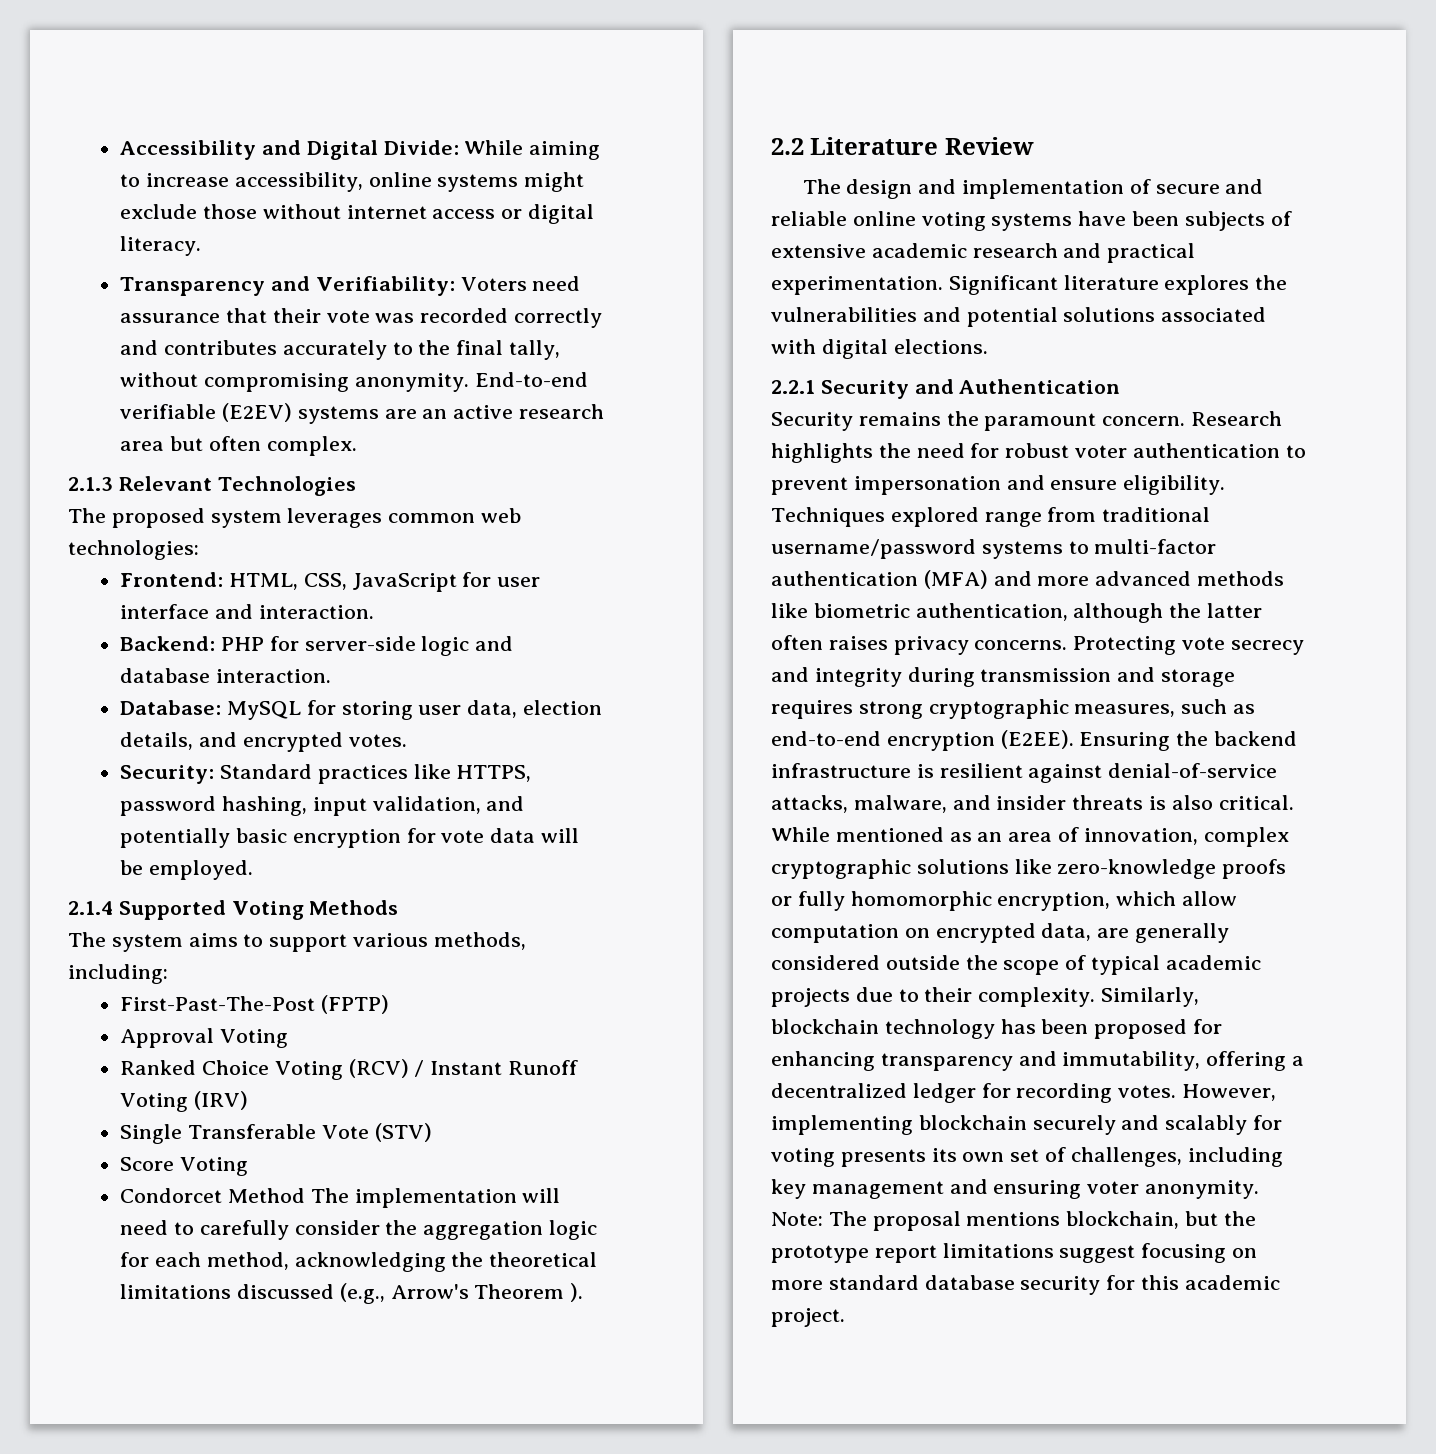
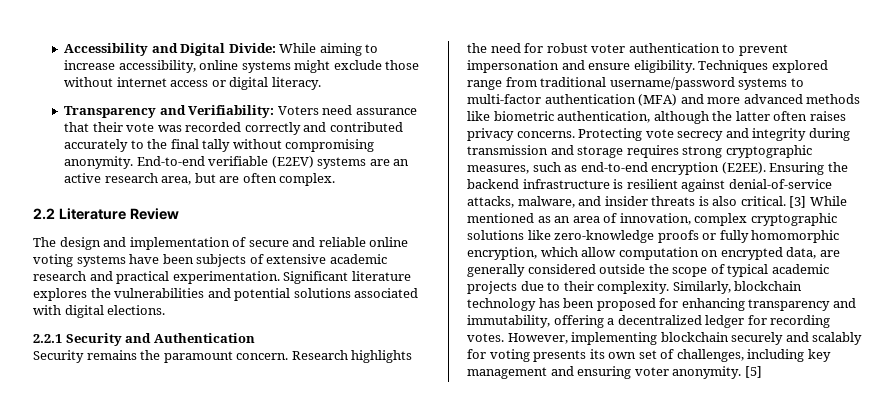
- Transparency and Verifiability: Voters need assurance that their vote was recorded correctly and contributes accurately to the final tally, without compromising anonymity.
+ Transparency and Verifiability: Voters need assurance that their vote was recorded correctly and contributed accurately to the final tally without compromising anonymity.
- End-to-end verifiable (E2EV) systems are an active research area but often complex.
+ End-to-end verifiable (E2EV) systems are an active research area, but are often complex.
- 2.1.3 Relevant Technologies
- The proposed system leverages common web technologies:
- Frontend: HTML, CSS, JavaScript for user interface and interaction.
- Backend: PHP for server-side logic and database interaction.
- Database: MySQL for storing user data, election details, and encrypted votes.
- Security: Standard practices like HTTPS, password hashing, input validation, and potentially basic encryption for vote data will be employed.
- 2.1.4 Supported Voting Methods
- The system aims to support various methods, including:
- First-Past-The-Post (FPTP)
- Approval Voting
- Ranked Choice Voting (RCV) / Instant Runoff Voting (IRV)
- Single Transferable Vote (STV)
- Score Voting
- Condorcet Method The implementation will need to carefully consider the aggregation logic for each method, acknowledging the theoretical limitations discussed (e.g., Arrow's Theorem ).
- While mentioned as an area of innovation, complex cryptographic solutions like zero-knowledge proofs or fully homomorphic encryption, which allow computation on encrypted data, are generally considered outside the scope of typical academic projects due to their complexity.
+ [3] While mentioned as an area of innovation, complex cryptographic solutions like zero-knowledge proofs or fully homomorphic encryption, which allow computation on encrypted data, are generally considered outside the scope of typical academic projects due to their complexity.
- Note: The proposal mentions blockchain, but the prototype report limitations suggest focusing on more standard database security for this academic project.
+ [5]

